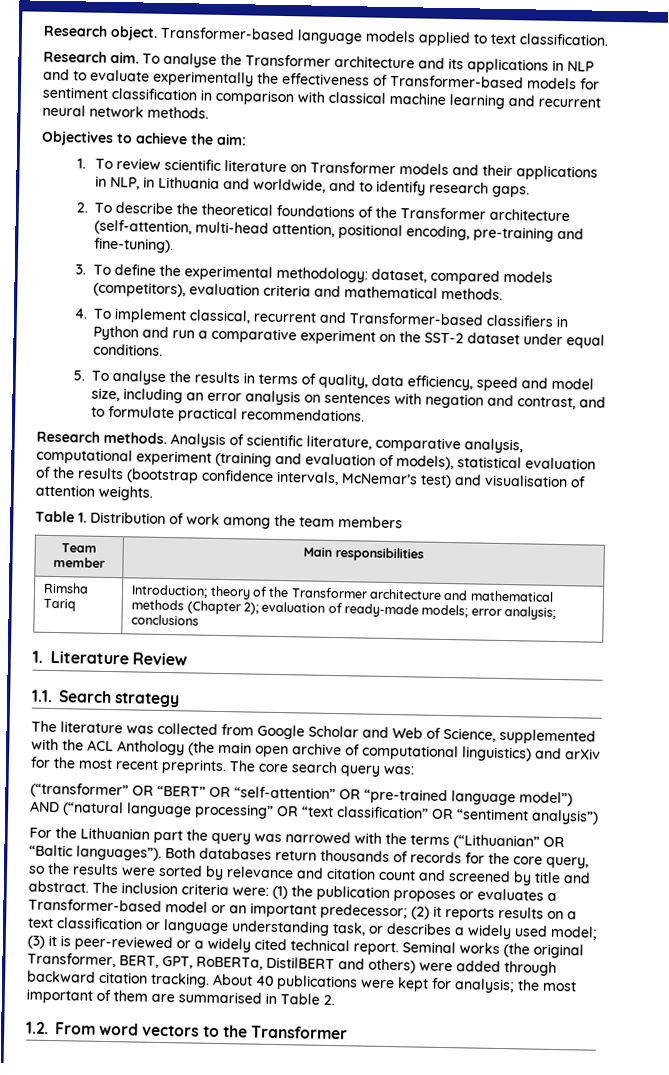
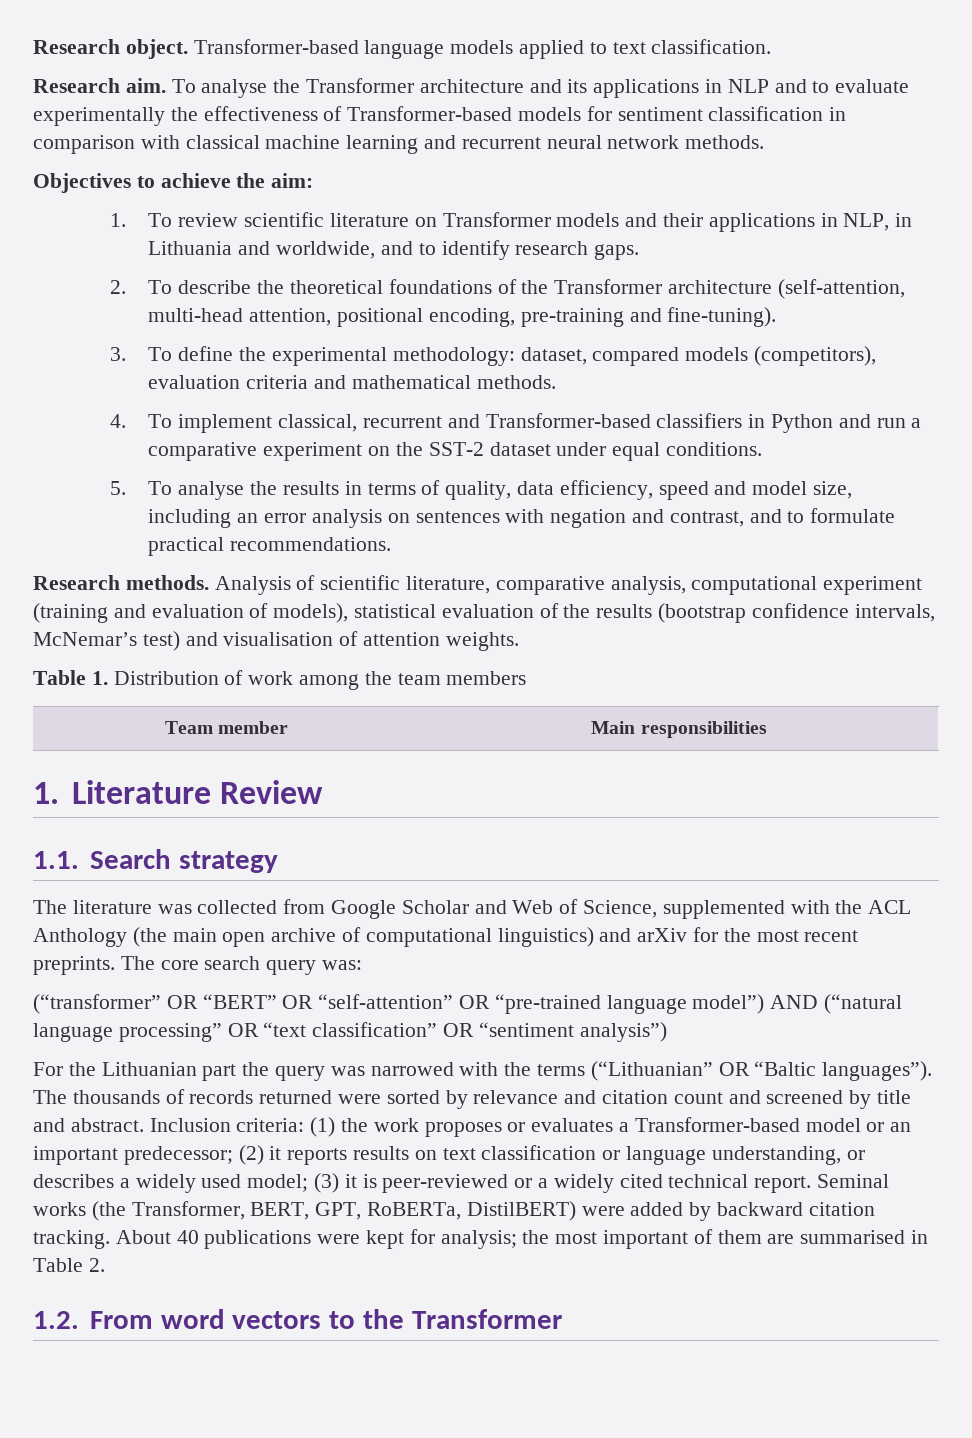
- Rimsha Tariq | Introduction; theory of the Transformer architecture and mathematical methods (Chapter 2); evaluation of ready-made models; error analysis; conclusions
- Both databases return thousands of records for the core query, so the results were sorted by relevance and citation count and screened by title and abstract.
+ The thousands of records returned were sorted by relevance and citation count and screened by title and abstract.
- The inclusion criteria were: (1) the publication proposes or evaluates a Transformer-based model or an important predecessor; (2) it reports results on a text classification or language understanding task, or describes a widely used model; (3) it is peer-reviewed or a widely cited technical report.
+ Inclusion criteria: (1) the work proposes or evaluates a Transformer-based model or an important predecessor; (2) it reports results on text classification or language understanding, or describes a widely used model; (3) it is peer-reviewed or a widely cited technical report.
- Seminal works (the original Transformer, BERT, GPT, RoBERTa, DistilBERT and others) were added through backward citation tracking.
+ Seminal works (the Transformer, BERT, GPT, RoBERTa, DistilBERT) were added by backward citation tracking.

